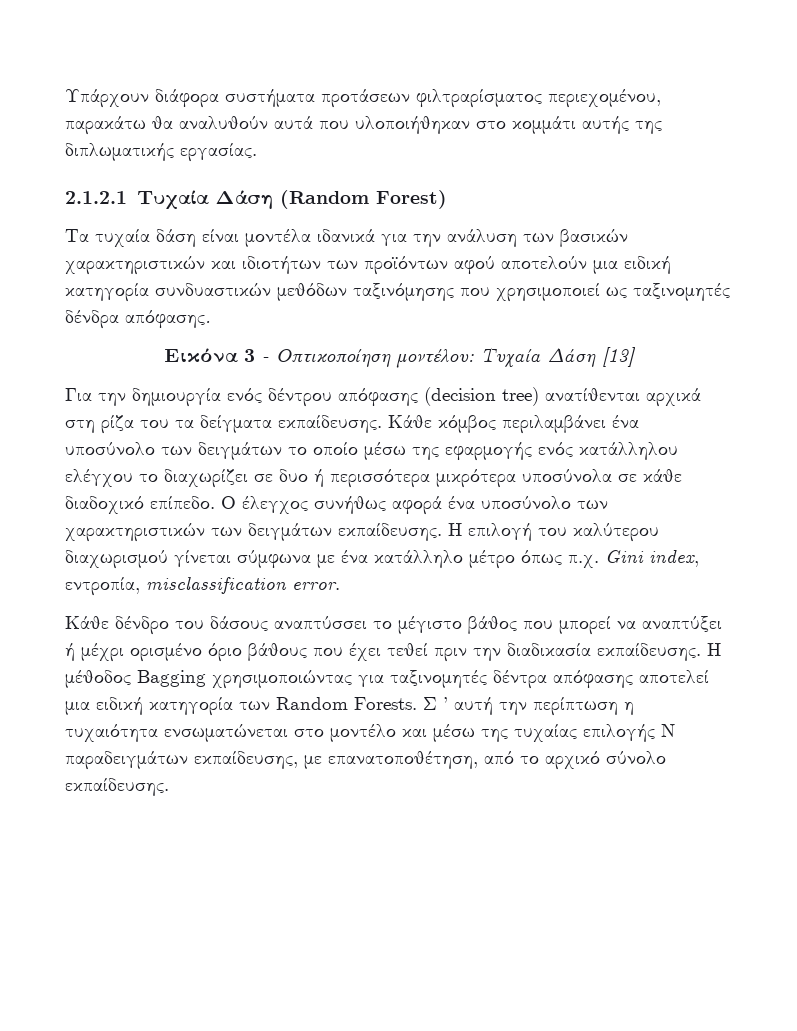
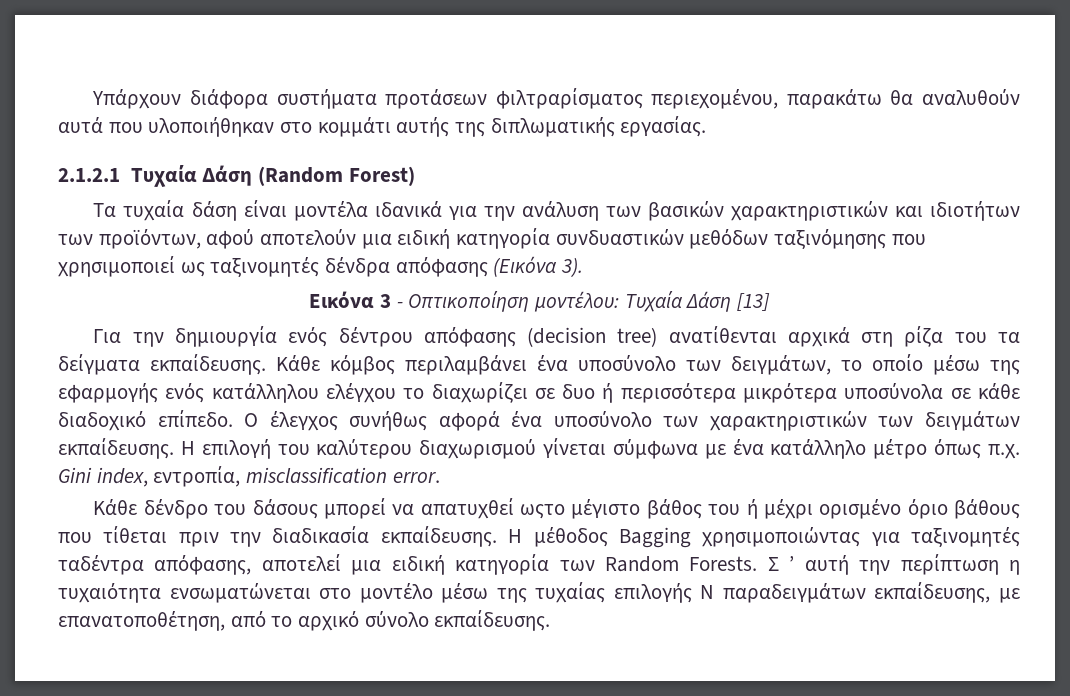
- Τα τυχαία δάση είναι μοντέλα ιδανικά για την ανάλυση των βασικών χαρακτηριστικών και ιδιοτήτων των προϊόντων αφού αποτελούν μια ειδική κατηγορία συνδυαστικών μεθόδων ταξινόμησης που χρησιμοποιεί ως ταξινομητές δένδρα απόφασης.
+ Τα τυχαία δάση είναι μοντέλα ιδανικά για την ανάλυση των βασικών χαρακτηριστικών και ιδιοτήτων των προϊόντων, αφού αποτελούν μια ειδική κατηγορία συνδυαστικών μεθόδων ταξινόμησης που χρησιμοποιεί ως ταξινομητές δένδρα απόφασης (Εικόνα 3).
- Κάθε κόμβος περιλαμβάνει ένα υποσύνολο των δειγμάτων το οποίο μέσω της εφαρμογής ενός κατάλληλου ελέγχου το διαχωρίζει σε δυο ή περισσότερα μικρότερα υποσύνολα σε κάθε διαδοχικό επίπεδο.
+ Κάθε κόμβος περιλαμβάνει ένα υποσύνολο των δειγμάτων, το οποίο μέσω της εφαρμογής ενός κατάλληλου ελέγχου το διαχωρίζει σε δυο ή περισσότερα μικρότερα υποσύνολα σε κάθε διαδοχικό επίπεδο.
- Κάθε δένδρο του δάσους αναπτύσσει το μέγιστο βάθος που μπορεί να αναπτύξει ή μέχρι ορισμένο όριο βάθους που έχει τεθεί πριν την διαδικασία εκπαίδευσης.
+ Κάθε δένδρο του δάσους μπορεί να απατυχθεί ωςτο μέγιστο βάθος του ή μέχρι ορισμένο όριο βάθους που τίθεται πριν την διαδικασία εκπαίδευσης.
- Η μέθοδος Bagging χρησιμοποιώντας για ταξινομητές δέντρα απόφασης αποτελεί μια ειδική κατηγορία των Random Forests.
+ Η μέθοδος Bagging χρησιμοποιώντας για ταξινομητές ταδέντρα απόφασης, αποτελεί μια ειδική κατηγορία των Random Forests.
- Σ ’ αυτή την περίπτωση η τυχαιότητα ενσωματώνεται στο μοντέλο και μέσω της τυχαίας επιλογής Ν παραδειγμάτων εκπαίδευσης, με επανατοποθέτηση, από το αρχικό σύνολο εκπαίδευσης.
+ Σ ’ αυτή την περίπτωση η τυχαιότητα ενσωματώνεται στο μοντέλο μέσω της τυχαίας επιλογής Ν παραδειγμάτων εκπαίδευσης, με επανατοποθέτηση, από το αρχικό σύνολο εκπαίδευσης.

